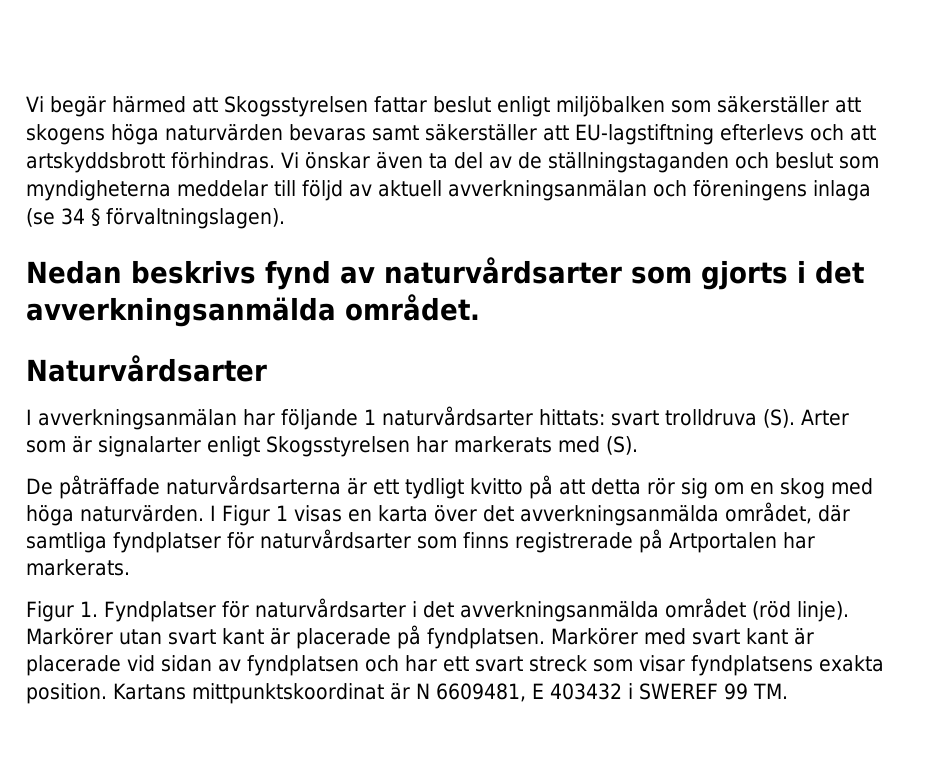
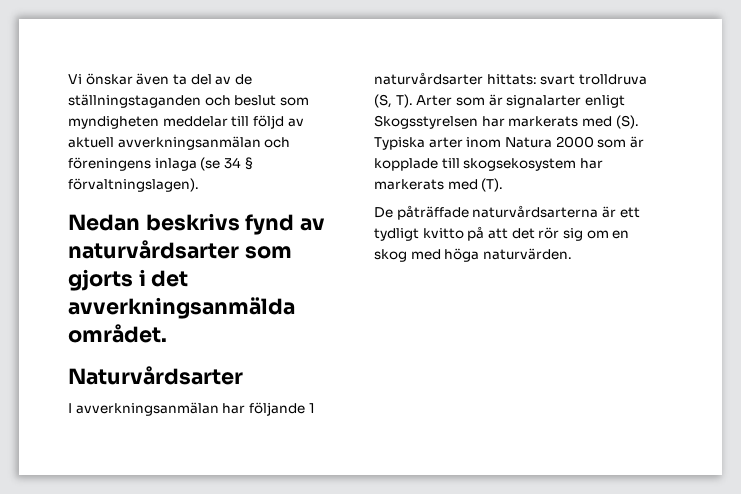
- Vi begär härmed att Skogsstyrelsen fattar beslut enligt miljöbalken som säkerställer att skogens höga naturvärden bevaras samt säkerställer att EU-lagstiftning efterlevs och att artskyddsbrott förhindras. Vi önskar även ta del av de ställningstaganden och beslut som myndigheterna meddelar till följd av aktuell avverkningsanmälan och föreningens inlaga (se 34 § förvaltningslagen).
+ Vi önskar även ta del av de ställningstaganden och beslut som myndigheten meddelar till följd av aktuell avverkningsanmälan och föreningens inlaga (se 34 § förvaltningslagen).
- I avverkningsanmälan har följande 1 naturvårdsarter hittats: svart trolldruva (S). Arter som är signalarter enligt Skogsstyrelsen har markerats med (S).
+ I avverkningsanmälan har följande 1 naturvårdsarter hittats: svart trolldruva (S, T). Arter som är signalarter enligt Skogsstyrelsen har markerats med (S). Typiska arter inom Natura 2000 som är kopplade till skogsekosystem har markerats med (T).
- De påträffade naturvårdsarterna är ett tydligt kvitto på att detta rör sig om en skog med höga naturvärden. I Figur 1 visas en karta över det avverkningsanmälda området, där samtliga fyndplatser för naturvårdsarter som finns registrerade på Artportalen har markerats.
- Figur 1. Fyndplatser för naturvårdsarter i det avverkningsanmälda området (röd linje). Markörer utan svart kant är placerade på fyndplatsen. Markörer med svart kant är placerade vid sidan av fyndplatsen och har ett svart streck som visar fyndplatsens exakta position. Kartans mittpunktskoordinat är N 6609481, E 403432 i SWEREF 99 TM.
+ De påträffade naturvårdsarterna är ett tydligt kvitto på att det rör sig om en skog med höga naturvärden.

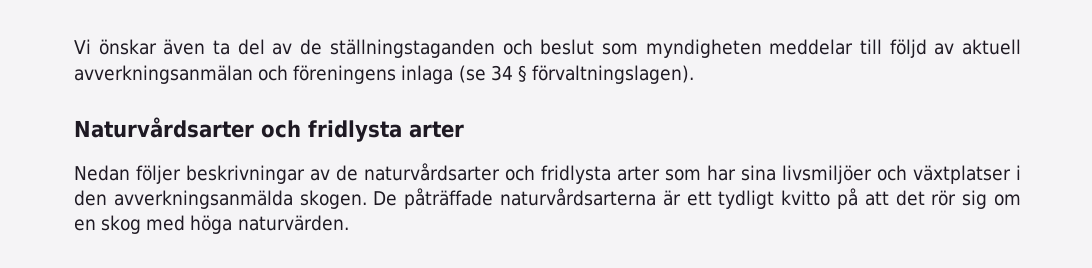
- Nedan beskrivs fynd av naturvårdsarter som gjorts i det avverkningsanmälda området.
- Naturvårdsarter
- I avverkningsanmälan har följande 1 naturvårdsarter hittats: svart trolldruva (S, T). Arter som är signalarter enligt Skogsstyrelsen har markerats med (S). Typiska arter inom Natura 2000 som är kopplade till skogsekosystem har markerats med (T).
- De påträffade naturvårdsarterna är ett tydligt kvitto på att det rör sig om en skog med höga naturvärden.
+ Naturvårdsarter och fridlysta arter
+ Nedan följer beskrivningar av de naturvårdsarter och fridlysta arter som har sina livsmiljöer och växtplatser i den avverkningsanmälda skogen. De påträffade naturvårdsarterna är ett tydligt kvitto på att det rör sig om en skog med höga naturvärden.

